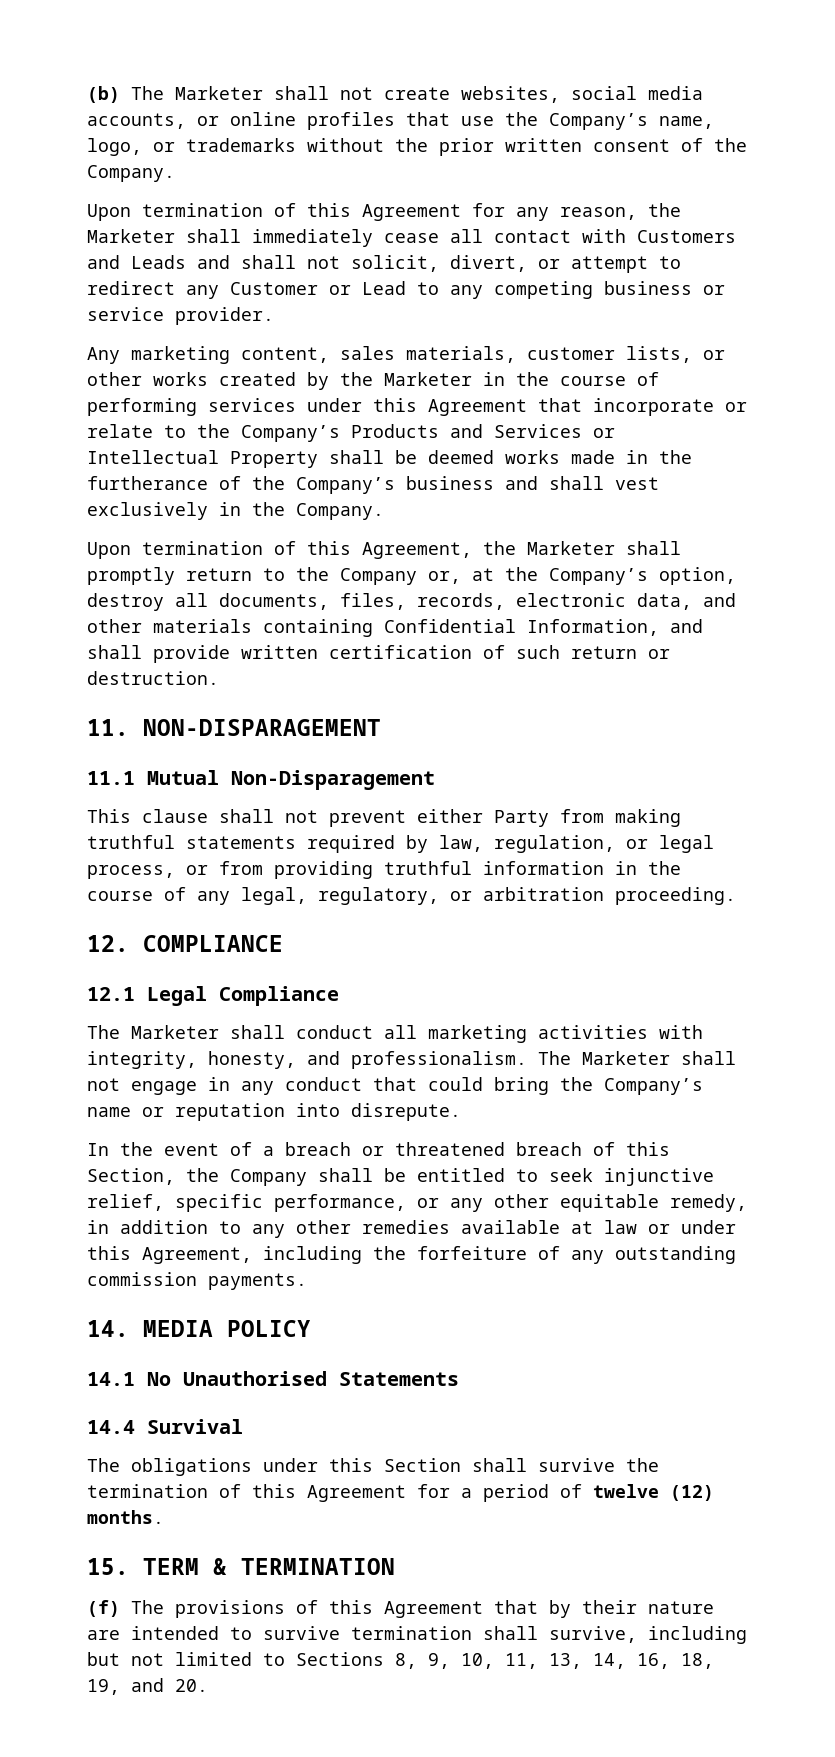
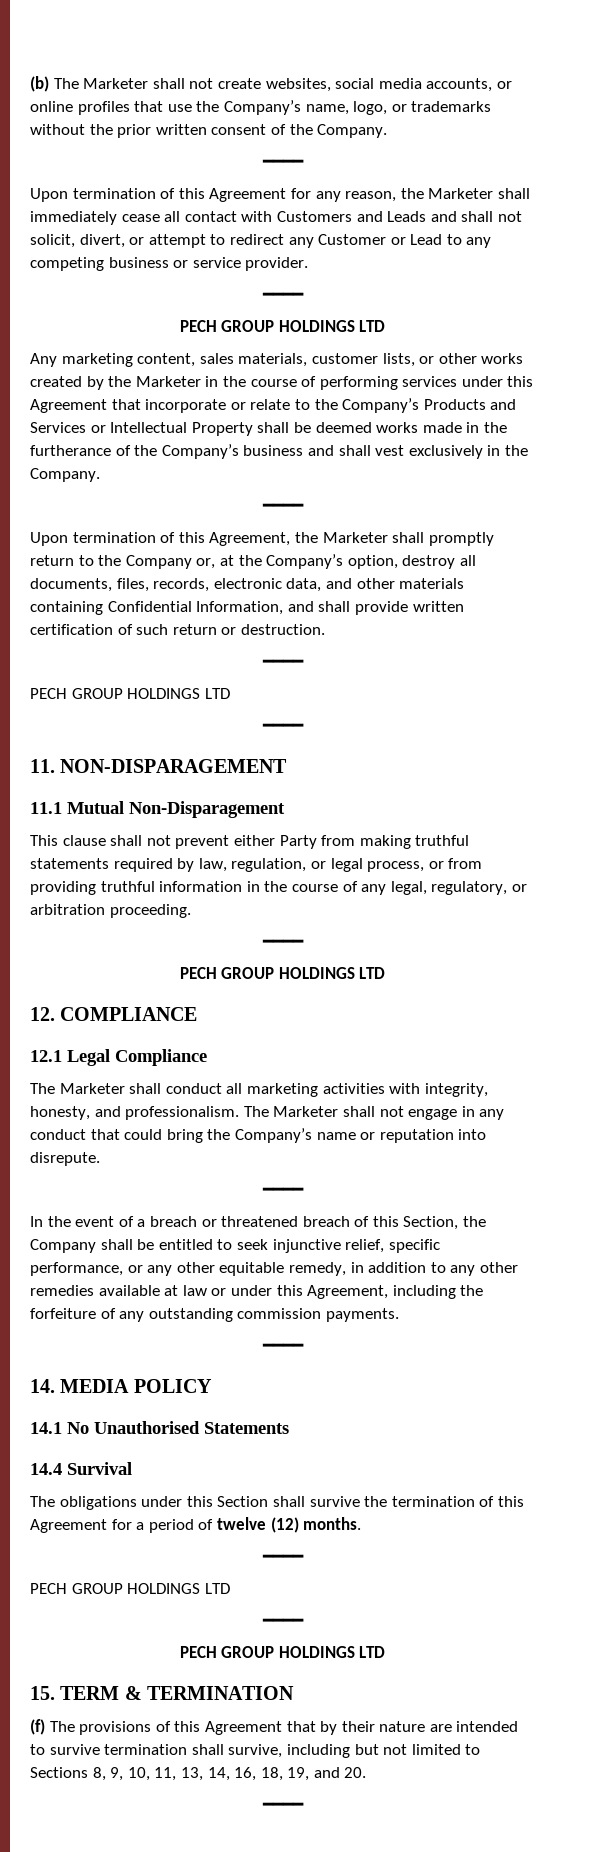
  (b) The Marketer shall not create websites, social media accounts, or online profiles that use the Company’s name, logo, or trademarks without the prior written consent of the Company.
+ ━━━━
  Upon termination of this Agreement for any reason, the Marketer shall immediately cease all contact with Customers and Leads and shall not solicit, divert, or attempt to redirect any Customer or Lead to any competing business or service provider.
+ ━━━━
+ PECH GROUP HOLDINGS LTD
  Any marketing content, sales materials, customer lists, or other works created by the Marketer in the course of performing services under this Agreement that incorporate or relate to the Company’s Products and Services or Intellectual Property shall be deemed works made in the furtherance of the Company’s business and shall vest exclusively in the Company.
+ ━━━━
  Upon termination of this Agreement, the Marketer shall promptly return to the Company or, at the Company’s option, destroy all documents, files, records, electronic data, and other materials containing Confidential Information, and shall provide written certification of such return or destruction.
+ ━━━━
+ PECH GROUP HOLDINGS LTD
+ ━━━━
  This clause shall not prevent either Party from making truthful statements required by law, regulation, or legal process, or from providing truthful information in the course of any legal, regulatory, or arbitration proceeding.
+ ━━━━
+ PECH GROUP HOLDINGS LTD
  The Marketer shall not engage in any conduct that could bring the Company’s name or reputation into disrepute.
+ ━━━━
  In the event of a breach or threatened breach of this Section, the Company shall be entitled to seek injunctive relief, specific performance, or any other equitable remedy, in addition to any other remedies available at law or under this Agreement, including the forfeiture of any outstanding commission payments.
+ ━━━━
  The obligations under this Section shall survive the termination of this Agreement for a period of twelve (12) months.
+ ━━━━
+ PECH GROUP HOLDINGS LTD
+ ━━━━
+ PECH GROUP HOLDINGS LTD
  (f) The provisions of this Agreement that by their nature are intended to survive termination shall survive, including but not limited to Sections 8, 9, 10, 11, 13, 14, 16, 18, 19, and 20.
+ ━━━━

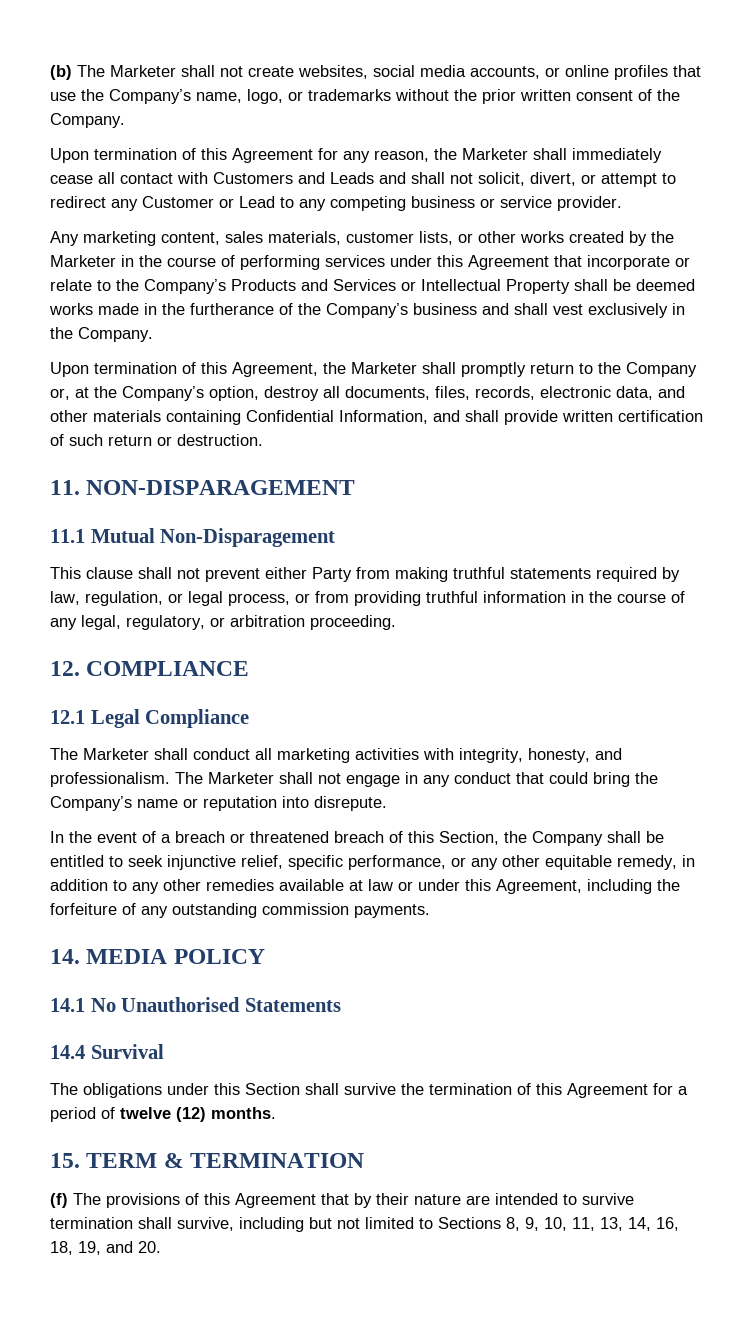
  (b) The Marketer shall not create websites, social media accounts, or online profiles that use the Company’s name, logo, or trademarks without the prior written consent of the Company.
- ━━━━
  Upon termination of this Agreement for any reason, the Marketer shall immediately cease all contact with Customers and Leads and shall not solicit, divert, or attempt to redirect any Customer or Lead to any competing business or service provider.
- ━━━━
- PECH GROUP HOLDINGS LTD
  Any marketing content, sales materials, customer lists, or other works created by the Marketer in the course of performing services under this Agreement that incorporate or relate to the Company’s Products and Services or Intellectual Property shall be deemed works made in the furtherance of the Company’s business and shall vest exclusively in the Company.
- ━━━━
  Upon termination of this Agreement, the Marketer shall promptly return to the Company or, at the Company’s option, destroy all documents, files, records, electronic data, and other materials containing Confidential Information, and shall provide written certification of such return or destruction.
- ━━━━
- PECH GROUP HOLDINGS LTD
- ━━━━
  This clause shall not prevent either Party from making truthful statements required by law, regulation, or legal process, or from providing truthful information in the course of any legal, regulatory, or arbitration proceeding.
- ━━━━
- PECH GROUP HOLDINGS LTD
  The Marketer shall not engage in any conduct that could bring the Company’s name or reputation into disrepute.
- ━━━━
  In the event of a breach or threatened breach of this Section, the Company shall be entitled to seek injunctive relief, specific performance, or any other equitable remedy, in addition to any other remedies available at law or under this Agreement, including the forfeiture of any outstanding commission payments.
- ━━━━
  The obligations under this Section shall survive the termination of this Agreement for a period of twelve (12) months.
- ━━━━
- PECH GROUP HOLDINGS LTD
- ━━━━
- PECH GROUP HOLDINGS LTD
  (f) The provisions of this Agreement that by their nature are intended to survive termination shall survive, including but not limited to Sections 8, 9, 10, 11, 13, 14, 16, 18, 19, and 20.
- ━━━━

